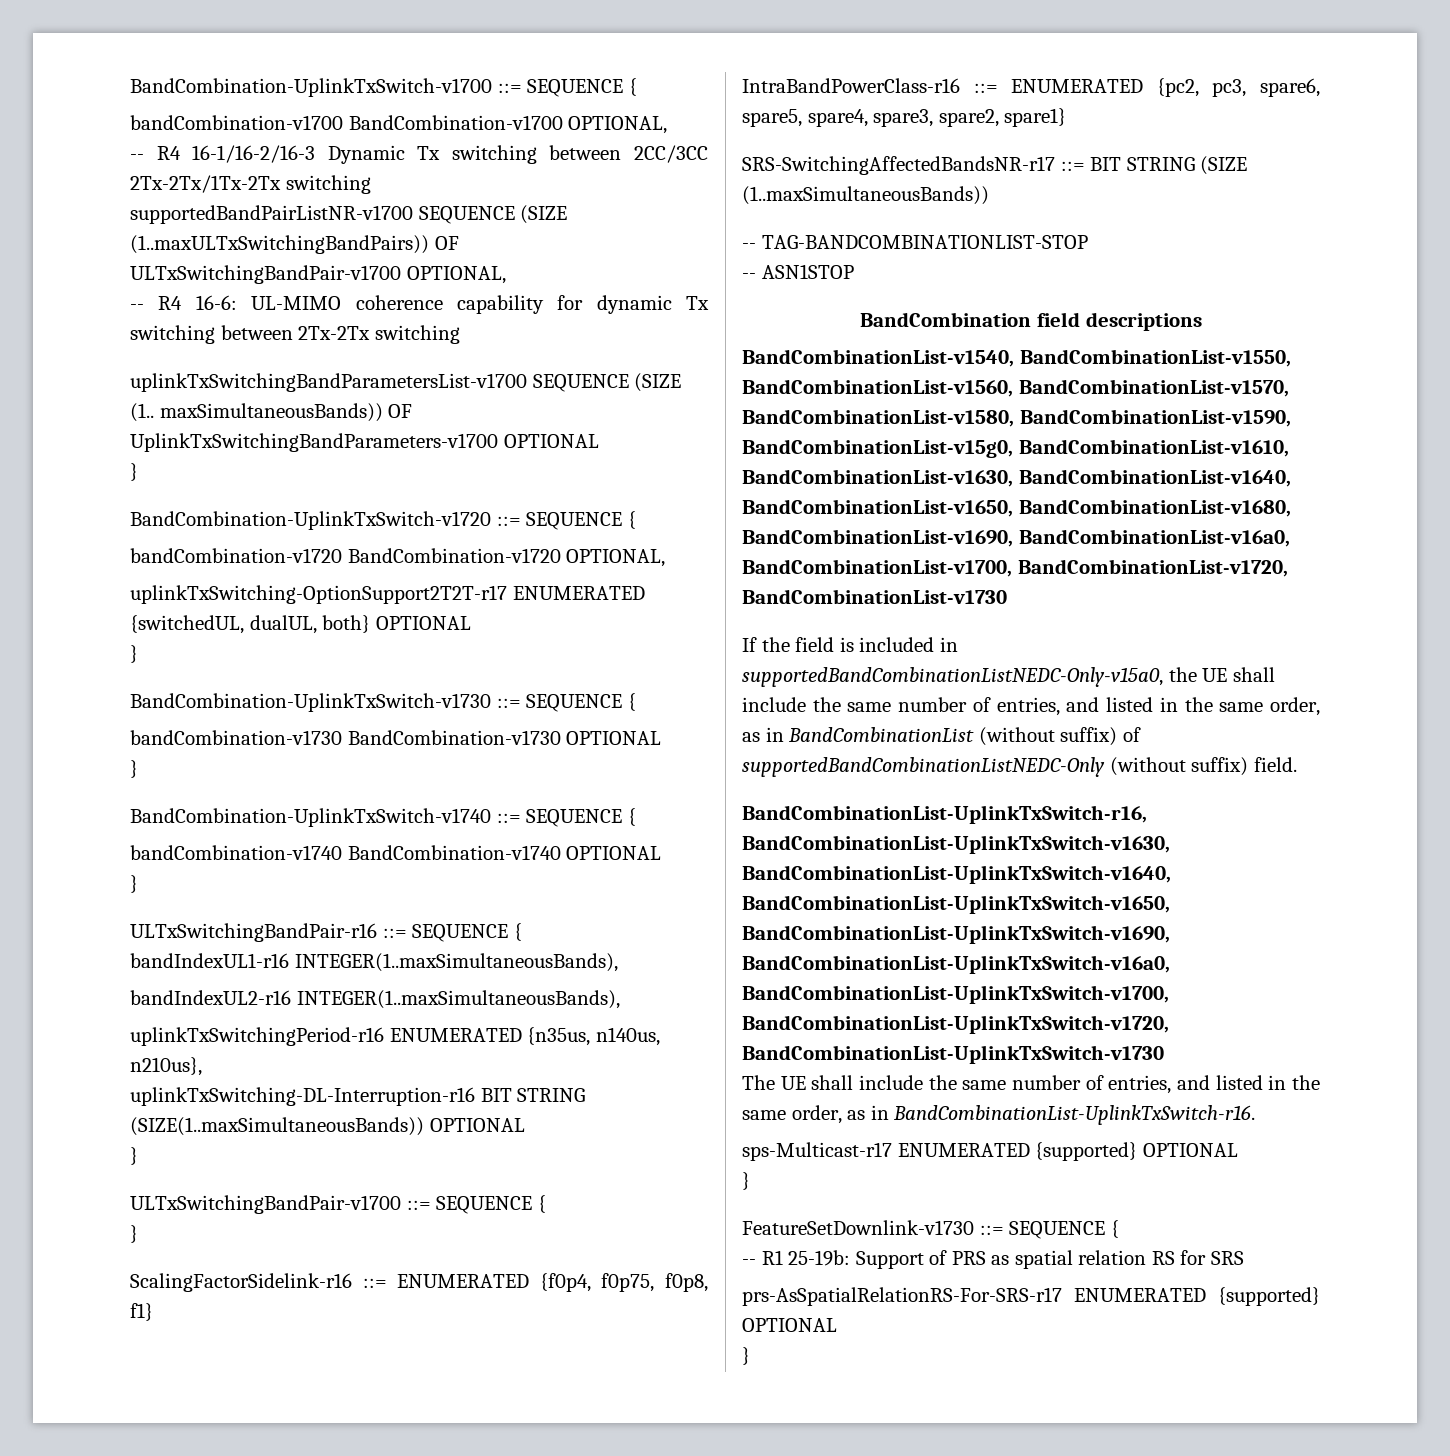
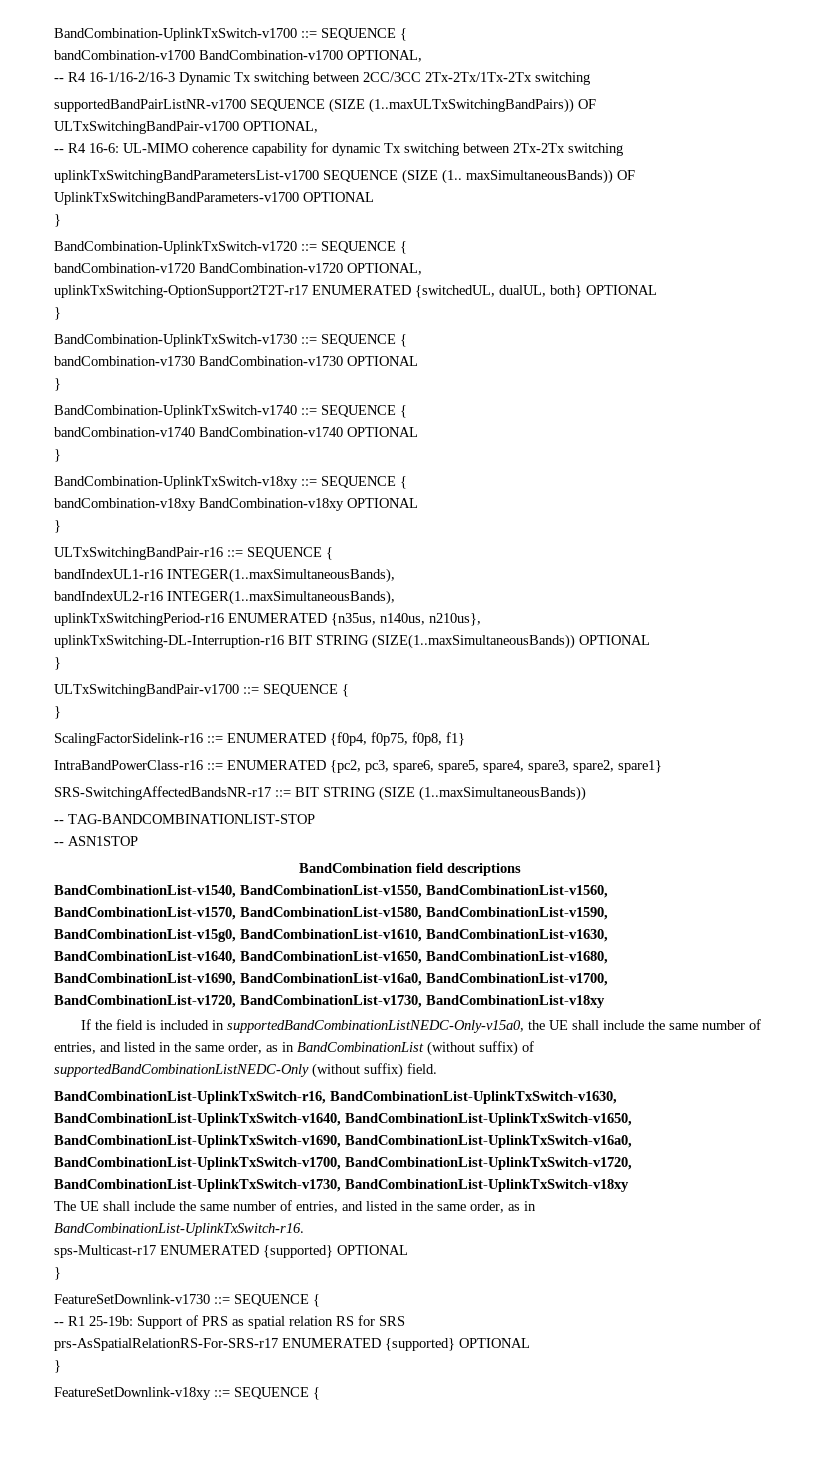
+ BandCombination-UplinkTxSwitch-v18xy ::= SEQUENCE {
+ bandCombination-v18xy BandCombination-v18xy OPTIONAL
+ }
- BandCombinationList-v1540, BandCombinationList-v1550, BandCombinationList-v1560, BandCombinationList-v1570, BandCombinationList-v1580, BandCombinationList-v1590, BandCombinationList-v15g0, BandCombinationList-v1610, BandCombinationList-v1630, BandCombinationList-v1640, BandCombinationList-v1650, BandCombinationList-v1680, BandCombinationList-v1690, BandCombinationList-v16a0, BandCombinationList-v1700, BandCombinationList-v1720, BandCombinationList-v1730
+ BandCombinationList-v1540, BandCombinationList-v1550, BandCombinationList-v1560, BandCombinationList-v1570, BandCombinationList-v1580, BandCombinationList-v1590, BandCombinationList-v15g0, BandCombinationList-v1610, BandCombinationList-v1630, BandCombinationList-v1640, BandCombinationList-v1650, BandCombinationList-v1680, BandCombinationList-v1690, BandCombinationList-v16a0, BandCombinationList-v1700, BandCombinationList-v1720, BandCombinationList-v1730, BandCombinationList-v18xy
- BandCombinationList-UplinkTxSwitch-r16, BandCombinationList-UplinkTxSwitch-v1630, BandCombinationList-UplinkTxSwitch-v1640, BandCombinationList-UplinkTxSwitch-v1650, BandCombinationList-UplinkTxSwitch-v1690, BandCombinationList-UplinkTxSwitch-v16a0, BandCombinationList-UplinkTxSwitch-v1700, BandCombinationList-UplinkTxSwitch-v1720, BandCombinationList-UplinkTxSwitch-v1730
+ BandCombinationList-UplinkTxSwitch-r16, BandCombinationList-UplinkTxSwitch-v1630, BandCombinationList-UplinkTxSwitch-v1640, BandCombinationList-UplinkTxSwitch-v1650, BandCombinationList-UplinkTxSwitch-v1690, BandCombinationList-UplinkTxSwitch-v16a0, BandCombinationList-UplinkTxSwitch-v1700, BandCombinationList-UplinkTxSwitch-v1720, BandCombinationList-UplinkTxSwitch-v1730, BandCombinationList-UplinkTxSwitch-v18xy
+ FeatureSetDownlink-v18xy ::= SEQUENCE {

